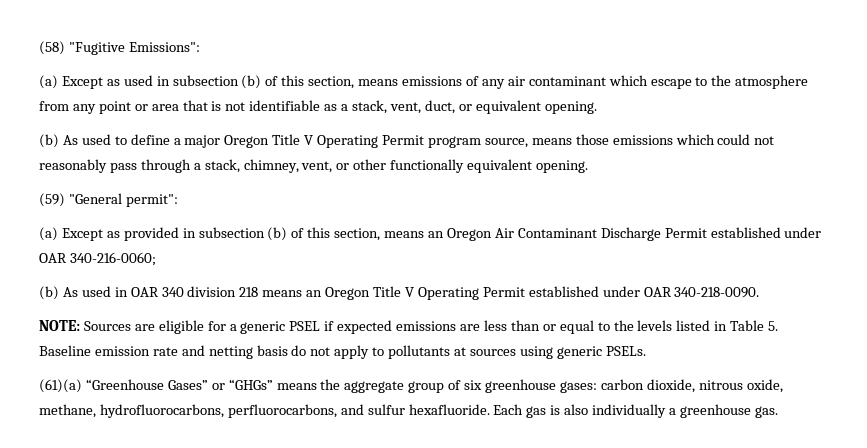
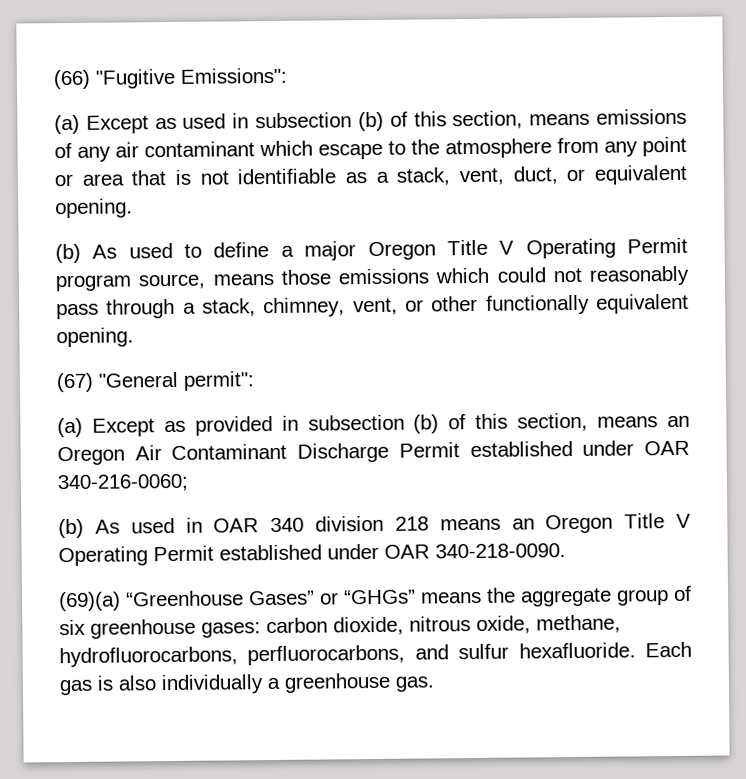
- (58) "Fugitive Emissions":
+ (66) "Fugitive Emissions":
- (59) "General permit":
+ (67) "General permit":
- NOTE: Sources are eligible for a generic PSEL if expected emissions are less than or equal to the levels listed in Table 5. Baseline emission rate and netting basis do not apply to pollutants at sources using generic PSELs.
- (61)(a) “Greenhouse Gases” or “GHGs” means the aggregate group of six greenhouse gases: carbon dioxide, nitrous oxide, methane, hydrofluorocarbons, perfluorocarbons, and sulfur hexafluoride.
+ (69)(a) “Greenhouse Gases” or “GHGs” means the aggregate group of six greenhouse gases: carbon dioxide, nitrous oxide, methane, hydrofluorocarbons, perfluorocarbons, and sulfur hexafluoride.

